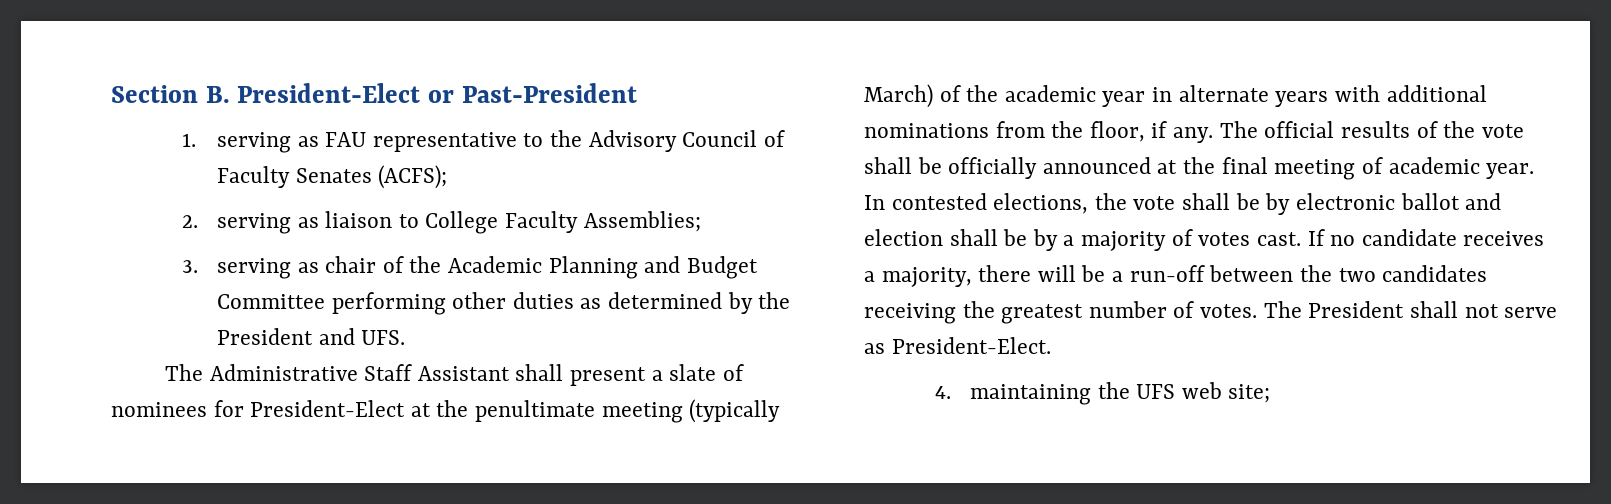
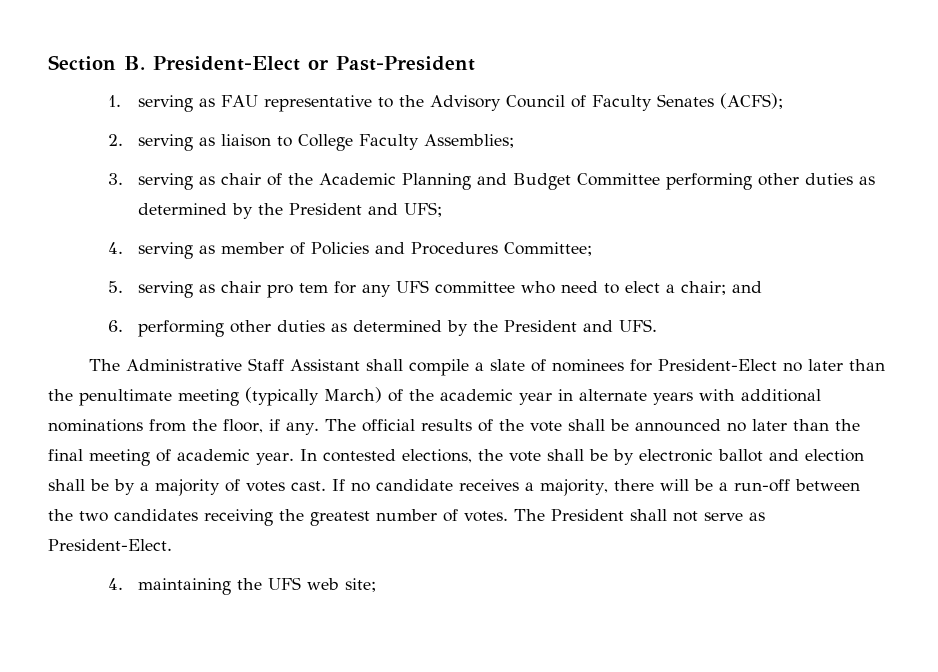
- 3. serving as chair of the Academic Planning and Budget Committee performing other duties as determined by the President and UFS.
+ 3. serving as chair of the Academic Planning and Budget Committee performing other duties as determined by the President and UFS;
+ 4. serving as member of Policies and Procedures Committee;
+ 5. serving as chair pro tem for any UFS committee who need to elect a chair; and
+ 6. performing other duties as determined by the President and UFS.
- The Administrative Staff Assistant shall present a slate of nominees for President-Elect at the penultimate meeting (typically March) of the academic year in alternate years with additional nominations from the floor, if any.
+ The Administrative Staff Assistant shall compile a slate of nominees for President-Elect no later than the penultimate meeting (typically March) of the academic year in alternate years with additional nominations from the floor, if any.
- The official results of the vote shall be officially announced at the final meeting of academic year.
+ The official results of the vote shall be announced no later than the final meeting of academic year.

